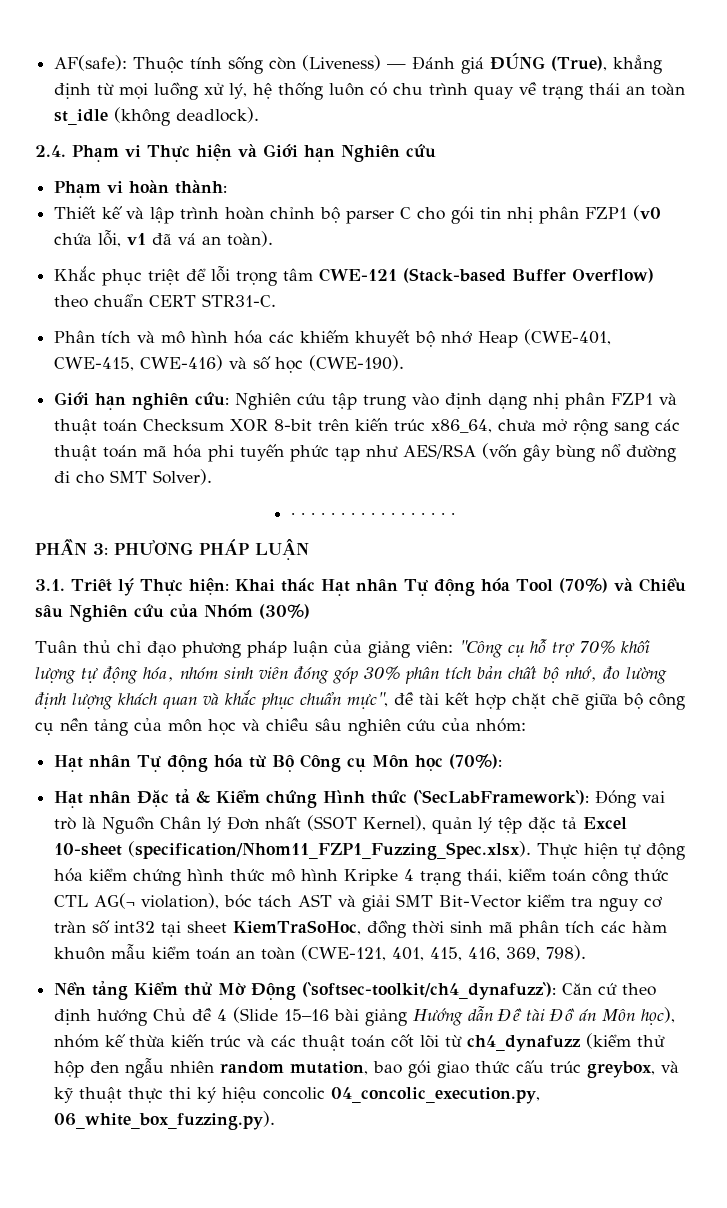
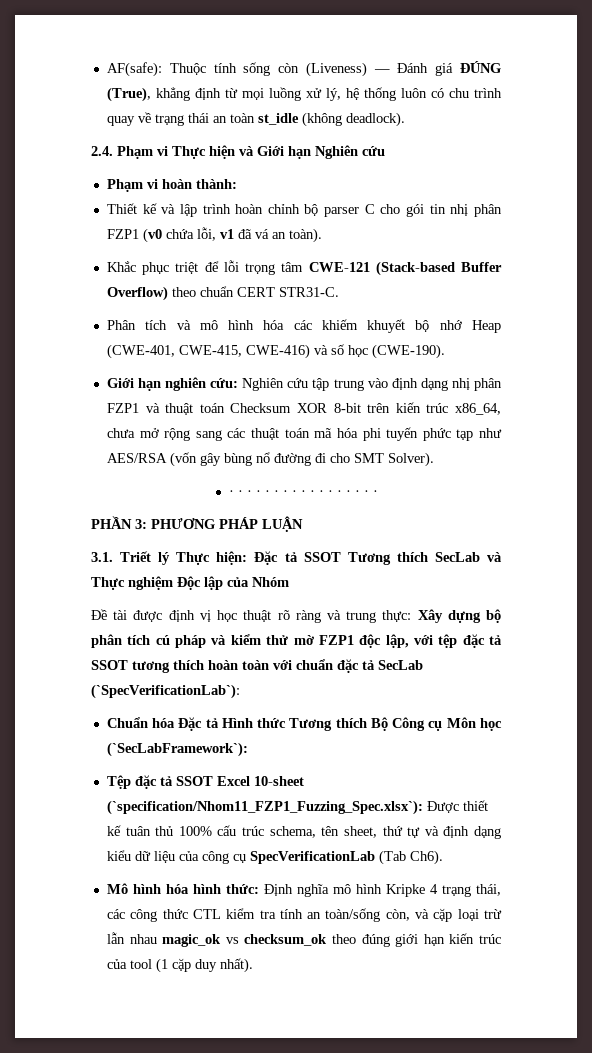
- 3.1. Triết lý Thực hiện: Khai thác Hạt nhân Tự động hóa Tool (70%) và Chiều sâu Nghiên cứu của Nhóm (30%)
- Tuân thủ chỉ đạo phương pháp luận của giảng viên: "Công cụ hỗ trợ 70% khối lượng tự động hóa, nhóm sinh viên đóng góp 30% phân tích bản chất bộ nhớ, đo lường định lượng khách quan và khắc phục chuẩn mực", đề tài kết hợp chặt chẽ giữa bộ công cụ nền tảng của môn học và chiều sâu nghiên cứu của nhóm:
- Hạt nhân Tự động hóa từ Bộ Công cụ Môn học (70%):
- Hạt nhân Đặc tả & Kiểm chứng Hình thức (`SecLabFramework`): Đóng vai trò là Nguồn Chân lý Đơn nhất (SSOT Kernel), quản lý tệp đặc tả Excel 10-sheet (specification/Nhom11_FZP1_Fuzzing_Spec.xlsx). Thực hiện tự động hóa kiểm chứng hình thức mô hình Kripke 4 trạng thái, kiểm toán công thức CTL AG(¬ violation), bóc tách AST và giải SMT Bit-Vector kiểm tra nguy cơ tràn số int32 tại sheet KiemTraSoHoc, đồng thời sinh mã phân tích các hàm khuôn mẫu kiểm toán an toàn (CWE-121, 401, 415, 416, 369, 798).
- Nền tảng Kiểm thử Mờ Động (`softsec-toolkit/ch4_dynafuzz`): Căn cứ theo định hướng Chủ đề 4 (Slide 15–16 bài giảng Hướng dẫn Đề tài Đồ án Môn học), nhóm kế thừa kiến trúc và các thuật toán cốt lõi từ ch4_dynafuzz (kiểm thử hộp đen ngẫu nhiên random mutation, bao gói giao thức cấu trúc greybox, và kỹ thuật thực thi ký hiệu concolic 04_concolic_execution.py, 06_white_box_fuzzing.py).
+ 3.1. Triết lý Thực hiện: Đặc tả SSOT Tương thích SecLab và Thực nghiệm Độc lập của Nhóm
+ Đề tài được định vị học thuật rõ ràng và trung thực: Xây dựng bộ phân tích cú pháp và kiểm thử mờ FZP1 độc lập, với tệp đặc tả SSOT tương thích hoàn toàn với chuẩn đặc tả SecLab (`SpecVerificationLab`):
+ Chuẩn hóa Đặc tả Hình thức Tương thích Bộ Công cụ Môn học (`SecLabFramework`):
+ Tệp đặc tả SSOT Excel 10-sheet (`specification/Nhom11_FZP1_Fuzzing_Spec.xlsx`): Được thiết kế tuân thủ 100% cấu trúc schema, tên sheet, thứ tự và định dạng kiểu dữ liệu của công cụ SpecVerificationLab (Tab Ch6).
+ Mô hình hóa hình thức: Định nghĩa mô hình Kripke 4 trạng thái, các công thức CTL kiểm tra tính an toàn/sống còn, và cặp loại trừ lẫn nhau magic_ok vs checksum_ok theo đúng giới hạn kiến trúc của tool (1 cặp duy nhất).

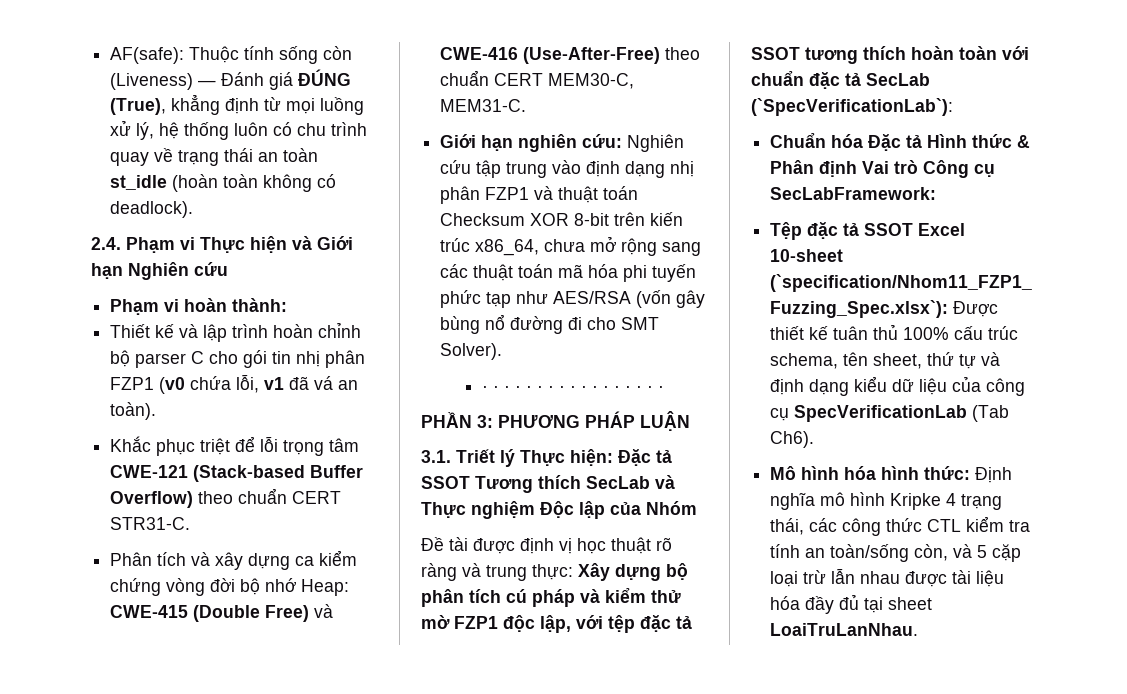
- AF(safe): Thuộc tính sống còn (Liveness) — Đánh giá ĐÚNG (True), khẳng định từ mọi luồng xử lý, hệ thống luôn có chu trình quay về trạng thái an toàn st_idle (không deadlock).
+ AF(safe): Thuộc tính sống còn (Liveness) — Đánh giá ĐÚNG (True), khẳng định từ mọi luồng xử lý, hệ thống luôn có chu trình quay về trạng thái an toàn st_idle (hoàn toàn không có deadlock).
- Phân tích và mô hình hóa các khiếm khuyết bộ nhớ Heap (CWE-401, CWE-415, CWE-416) và số học (CWE-190).
+ Phân tích và xây dựng ca kiểm chứng vòng đời bộ nhớ Heap: CWE-415 (Double Free) và CWE-416 (Use-After-Free) theo chuẩn CERT MEM30-C, MEM31-C.
- Chuẩn hóa Đặc tả Hình thức Tương thích Bộ Công cụ Môn học (`SecLabFramework`):
+ Chuẩn hóa Đặc tả Hình thức & Phân định Vai trò Công cụ SecLabFramework:
- Mô hình hóa hình thức: Định nghĩa mô hình Kripke 4 trạng thái, các công thức CTL kiểm tra tính an toàn/sống còn, và cặp loại trừ lẫn nhau magic_ok vs checksum_ok theo đúng giới hạn kiến trúc của tool (1 cặp duy nhất).
+ Mô hình hóa hình thức: Định nghĩa mô hình Kripke 4 trạng thái, các công thức CTL kiểm tra tính an toàn/sống còn, và 5 cặp loại trừ lẫn nhau được tài liệu hóa đầy đủ tại sheet LoaiTruLanNhau.

